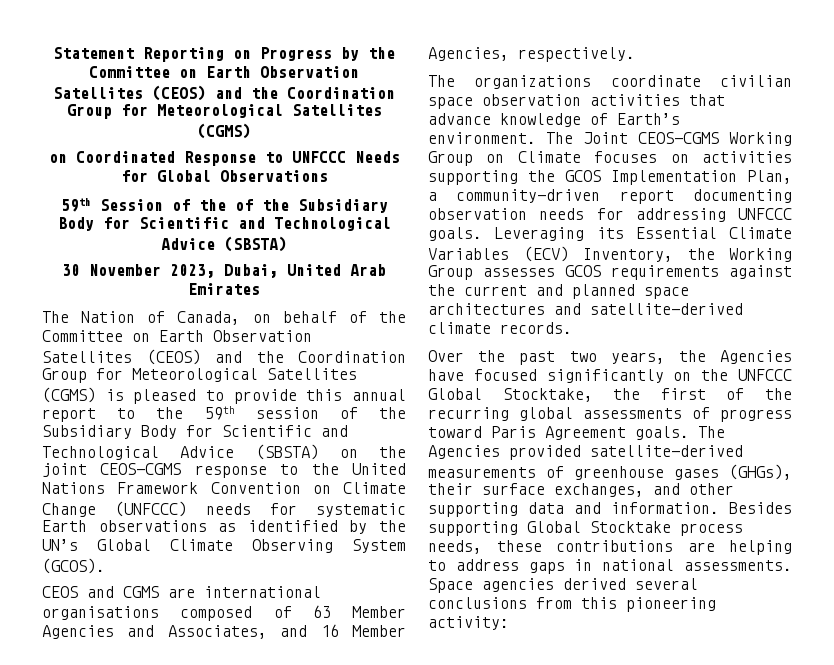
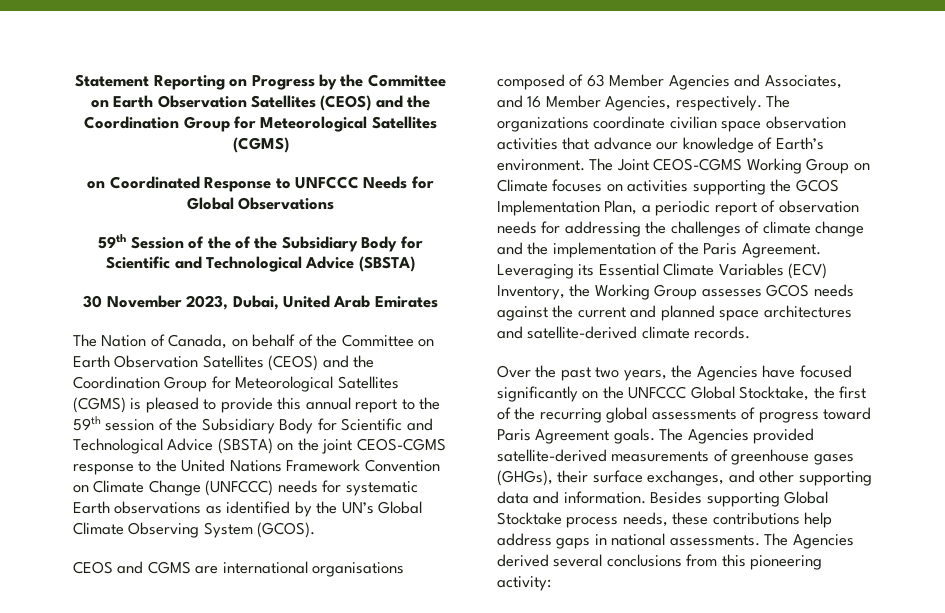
- CEOS and CGMS are international organisations composed of 63 Member Agencies and Associates, and 16 Member Agencies, respectively.
- The organizations coordinate civilian space observation activities that advance knowledge of Earth’s environment.
+ CEOS and CGMS are international organisations composed of 63 Member Agencies and Associates, and 16 Member Agencies, respectively. The organizations coordinate civilian space observation activities that advance our knowledge of Earth’s environment.
- The Joint CEOS-CGMS Working Group on Climate focuses on activities supporting the GCOS Implementation Plan, a community-driven report documenting observation needs for addressing UNFCCC goals.
+ The Joint CEOS-CGMS Working Group on Climate focuses on activities supporting the GCOS Implementation Plan, a periodic report of observation needs for addressing the challenges of climate change and the implementation of the Paris Agreement.
- Leveraging its Essential Climate Variables (ECV) Inventory, the Working Group assesses GCOS requirements against the current and planned space architectures and satellite-derived climate records.
+ Leveraging its Essential Climate Variables (ECV) Inventory, the Working Group assesses GCOS needs against the current and planned space architectures and satellite-derived climate records.
- Besides supporting Global Stocktake process needs, these contributions are helping to address gaps in national assessments.
+ Besides supporting Global Stocktake process needs, these contributions help address gaps in national assessments.
- Space agencies derived several conclusions from this pioneering activity:
+ The Agencies derived several conclusions from this pioneering activity:

